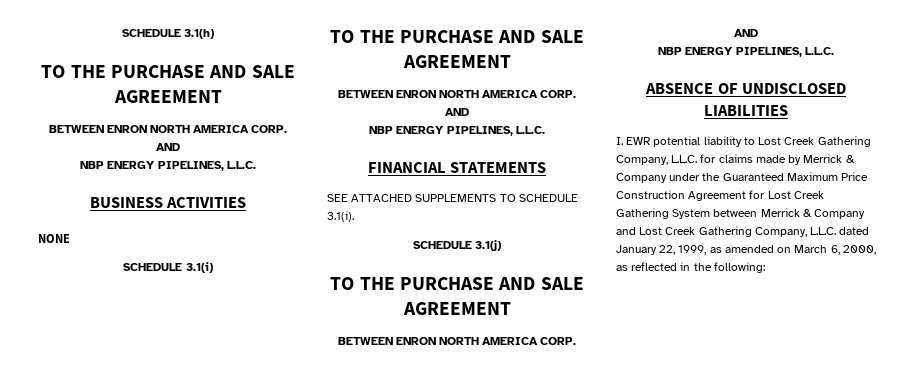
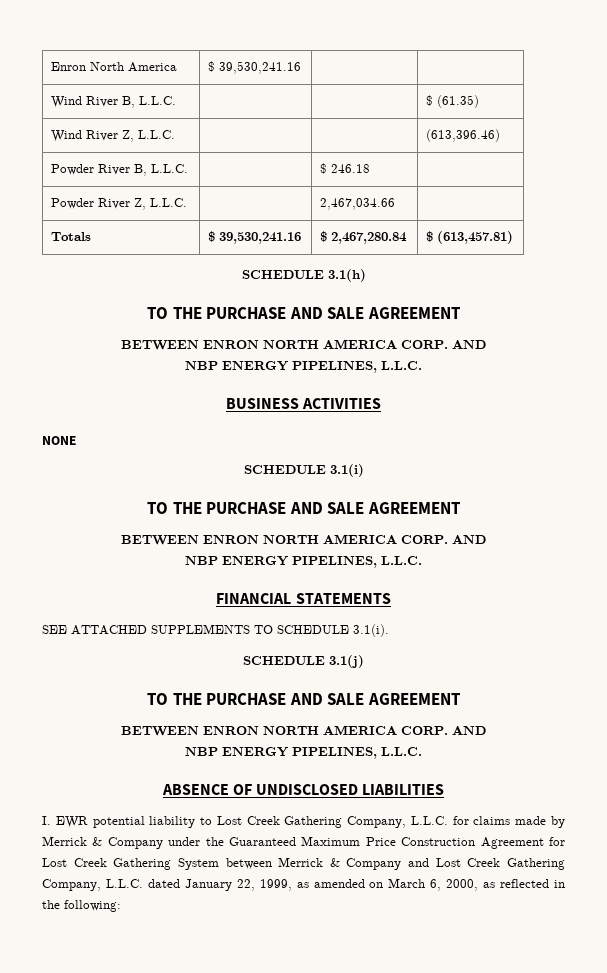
+ Enron North America | $ 39,530,241.16 | |
+ Wind River B, L.L.C. | | | $ (61.35)
+ Wind River Z, L.L.C. | | | (613,396.46)
+ Powder River B, L.L.C. | | $ 246.18 |
+ Powder River Z, L.L.C. | | 2,467,034.66 |
+ Totals | $ 39,530,241.16 | $ 2,467,280.84 | $ (613,457.81)

